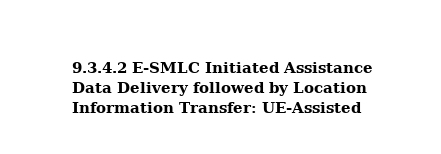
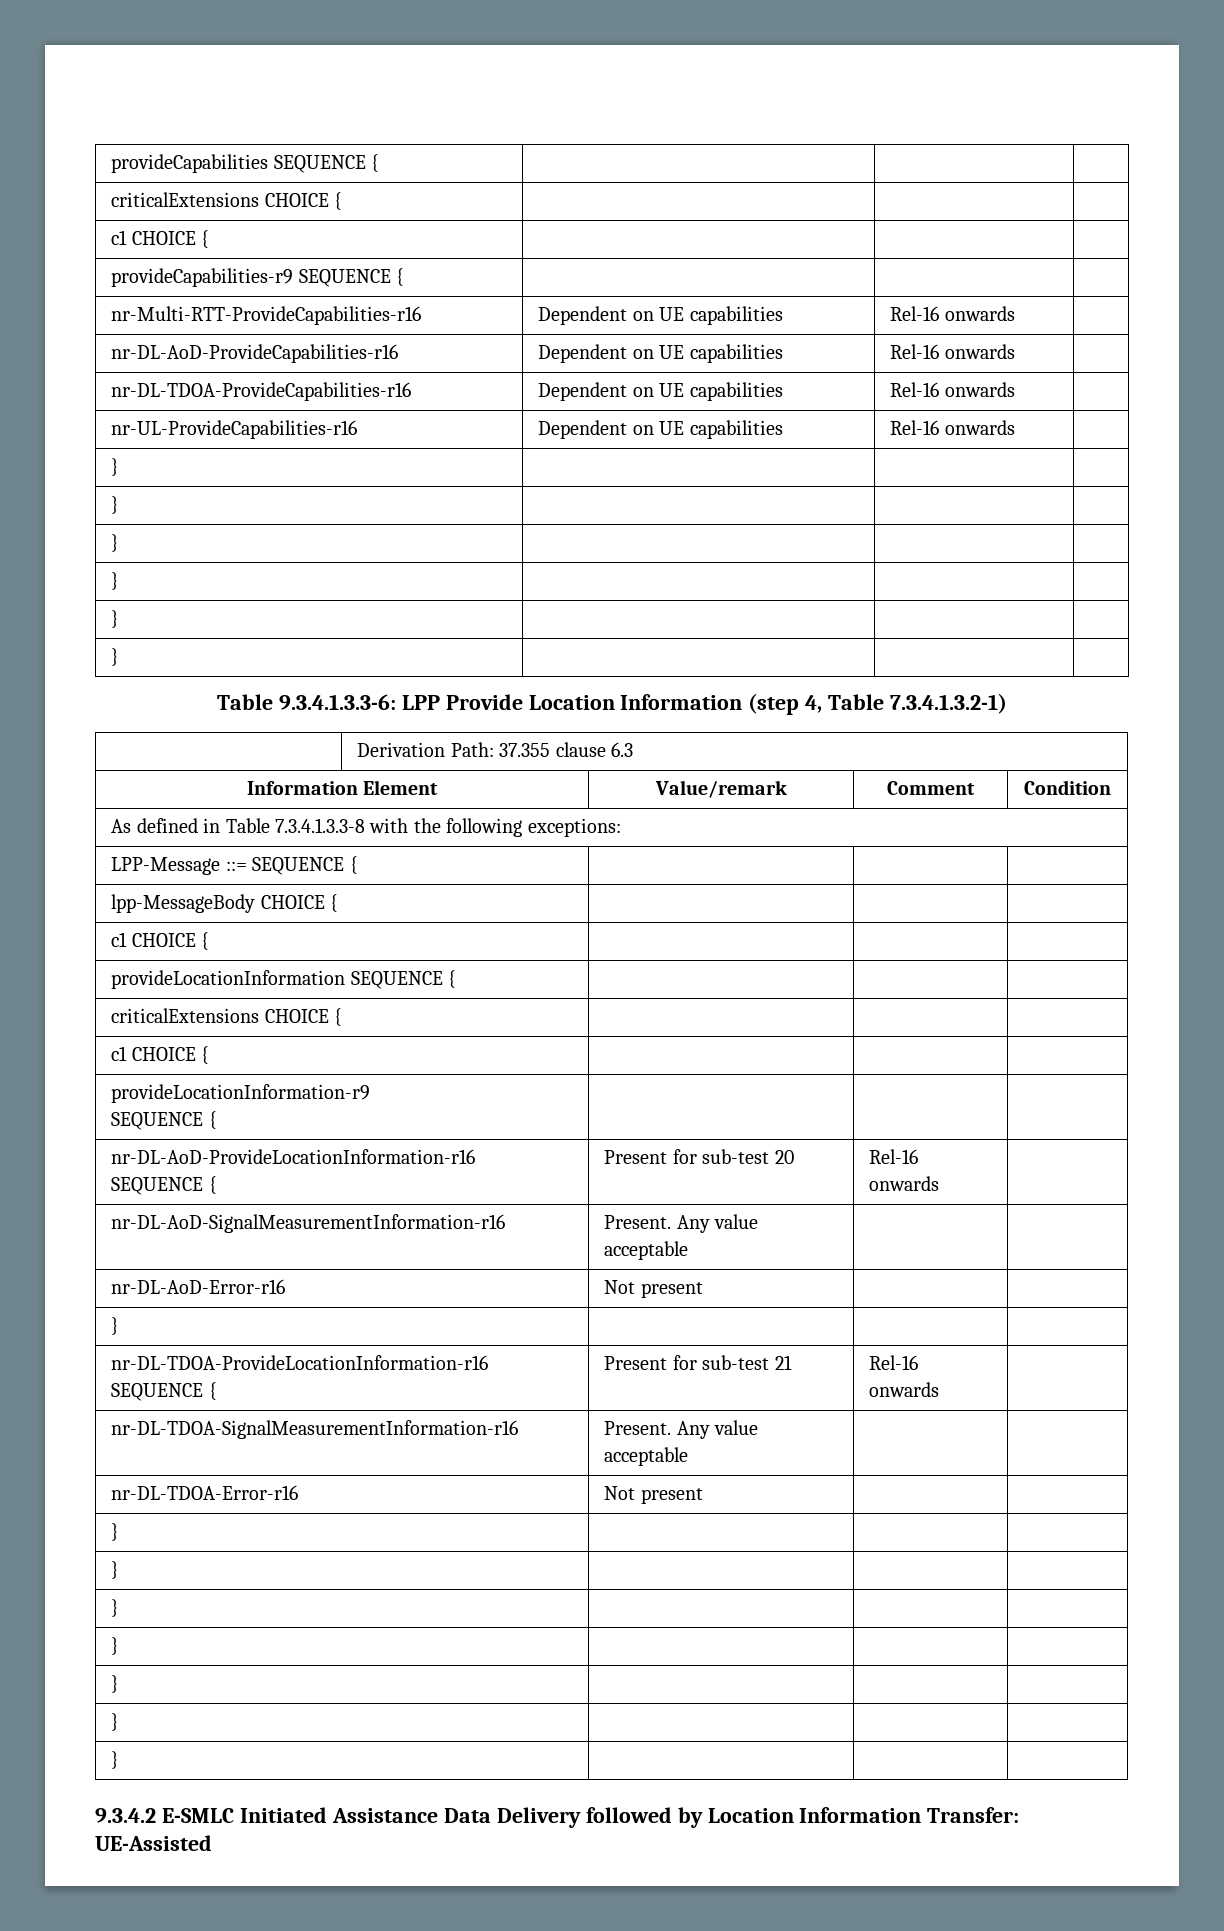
+ provideCapabilities SEQUENCE { | | |
+ criticalExtensions CHOICE { | | |
+ c1 CHOICE { | | |
+ provideCapabilities-r9 SEQUENCE { | | |
+ nr-Multi-RTT-ProvideCapabilities-r16 | Dependent on UE capabilities | Rel-16 onwards |
+ nr-DL-AoD-ProvideCapabilities-r16 | Dependent on UE capabilities | Rel-16 onwards |
+ nr-DL-TDOA-ProvideCapabilities-r16 | Dependent on UE capabilities | Rel-16 onwards |
+ nr-UL-ProvideCapabilities-r16 | Dependent on UE capabilities | Rel-16 onwards |
+ } | | |
+ } | | |
+ } | | |
+ } | | |
+ } | | |
+ } | | |
+ Table 9.3.4.1.3.3-6: LPP Provide Location Information (step 4, Table 7.3.4.1.3.2-1)
+ | Derivation Path: 37.355 clause 6.3
+ Information Element | Value/remark | Comment | Condition
+ As defined in Table 7.3.4.1.3.3-8 with the following exceptions:
+ LPP-Message ::= SEQUENCE { | | |
+ lpp-MessageBody CHOICE { | | |
+ c1 CHOICE { | | |
+ provideLocationInformation SEQUENCE { | | |
+ criticalExtensions CHOICE { | | |
+ c1 CHOICE { | | |
+ provideLocationInformation-r9
+ SEQUENCE { | | |
+ nr-DL-AoD-ProvideLocationInformation-r16 SEQUENCE { | Present for sub-test 20 | Rel-16 onwards |
+ nr-DL-AoD-SignalMeasurementInformation-r16 | Present. Any value acceptable | |
+ nr-DL-AoD-Error-r16 | Not present | |
+ } | | |
+ nr-DL-TDOA-ProvideLocationInformation-r16 SEQUENCE { | Present for sub-test 21 | Rel-16 onwards |
+ nr-DL-TDOA-SignalMeasurementInformation-r16 | Present. Any value acceptable | |
+ nr-DL-TDOA-Error-r16 | Not present | |
+ } | | |
+ } | | |
+ } | | |
+ } | | |
+ } | | |
+ } | | |
+ } | | |

